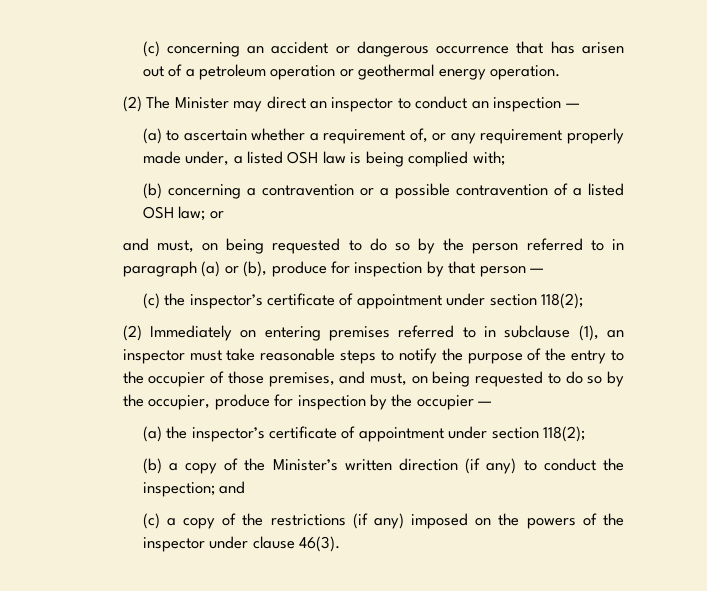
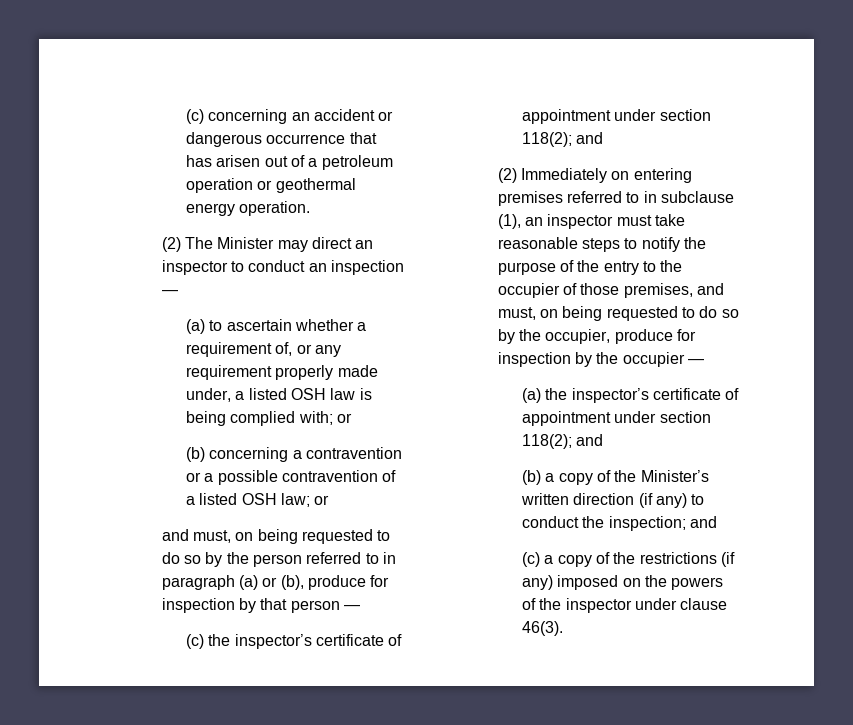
- (a) to ascertain whether a requirement of, or any requirement properly made under, a listed OSH law is being complied with;
+ (a) to ascertain whether a requirement of, or any requirement properly made under, a listed OSH law is being complied with; or
- (c) the inspector’s certificate of appointment under section 118(2);
+ (c) the inspector’s certificate of appointment under section 118(2); and
- (a) the inspector’s certificate of appointment under section 118(2);
+ (a) the inspector’s certificate of appointment under section 118(2); and

